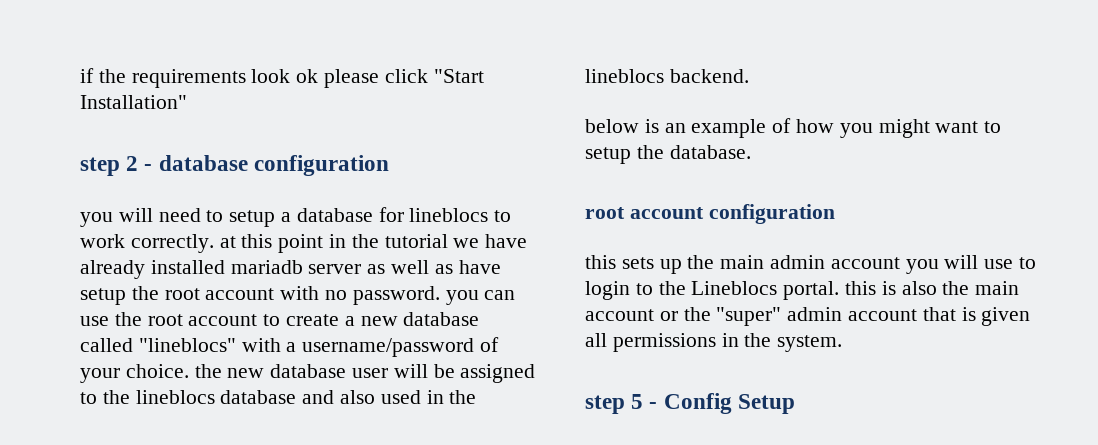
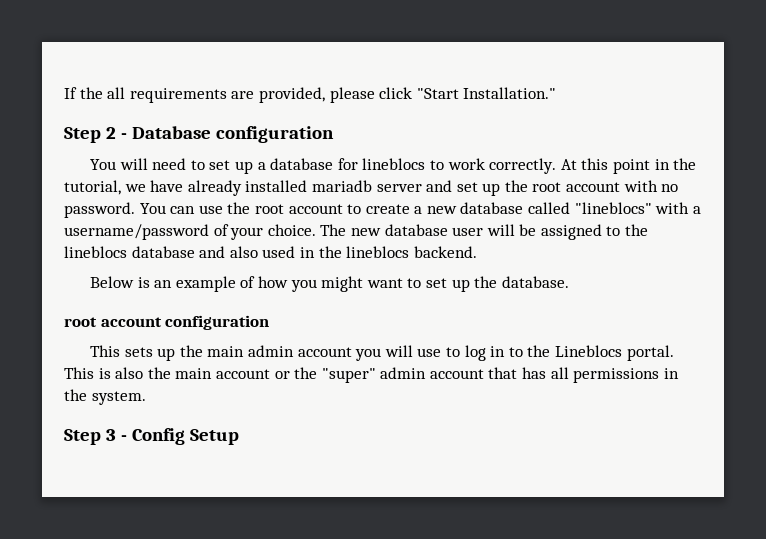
- if the requirements look ok please click "Start Installation"
- step 2 - database configuration
- you will need to setup a database for lineblocs to work correctly. at this point in the tutorial we have already installed mariadb server as well as have setup the root account with no password. you can use the root account to create a new database called "lineblocs" with a username/password of your choice. the new database user will be assigned to the lineblocs database and also used in the lineblocs backend.
+ If the all requirements are provided, please click "Start Installation."
+ Step 2 - Database configuration
+ You will need to set up a database for lineblocs to work correctly. At this point in the tutorial, we have already installed mariadb server and set up the root account with no password. You can use the root account to create a new database called "lineblocs" with a username/password of your choice. The new database user will be assigned to the lineblocs database and also used in the lineblocs backend.
- below is an example of how you might want to setup the database.
+ Below is an example of how you might want to set up the database.
- this sets up the main admin account you will use to login to the Lineblocs portal. this is also the main account or the "super" admin account that is given all permissions in the system.
+ This sets up the main admin account you will use to log in to the Lineblocs portal. This is also the main account or the "super" admin account that has all permissions in the system.
- step 5 - Config Setup
+ Step 3 - Config Setup

